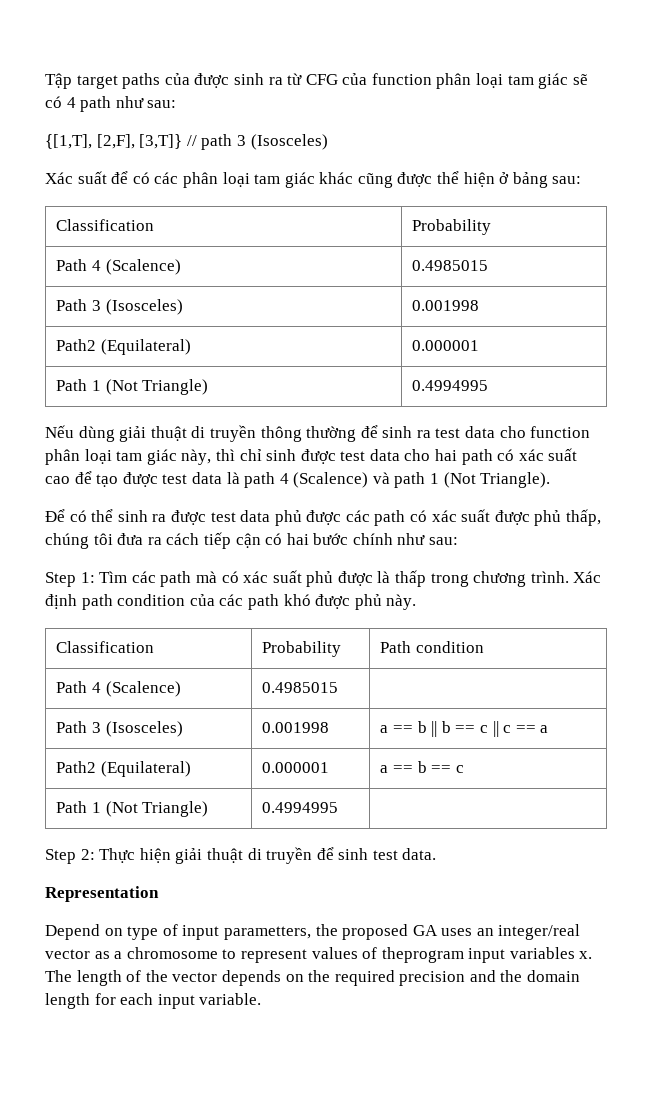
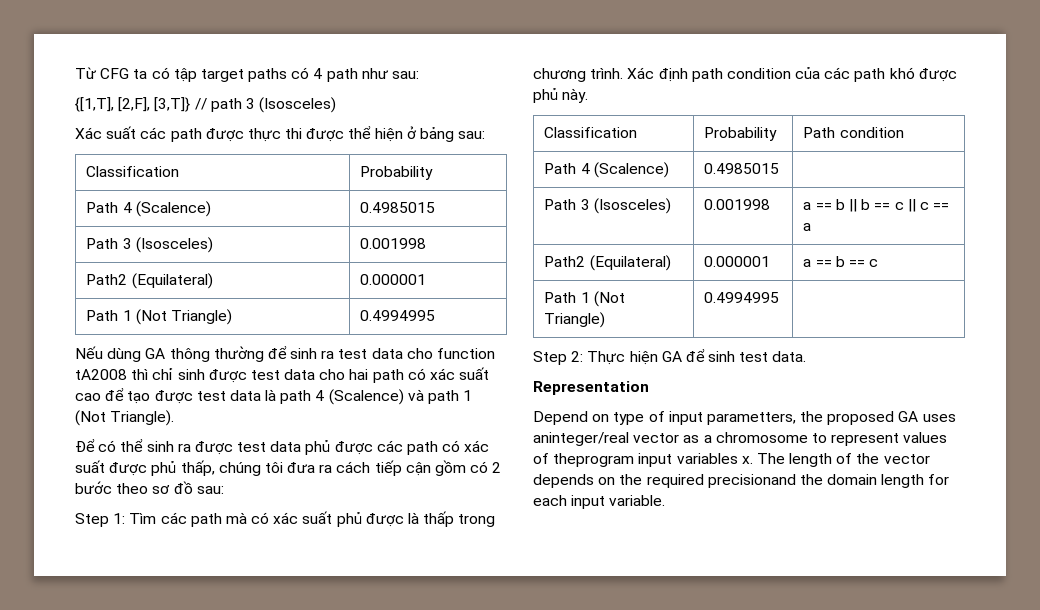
- Tập target paths của được sinh ra từ CFG của function phân loại tam giác sẽ có 4 path như sau:
+ Từ CFG ta có tập target paths có 4 path như sau:
- Xác suất để có các phân loại tam giác khác cũng được thể hiện ở bảng sau:
+ Xác suất các path được thực thi được thể hiện ở bảng sau:
- Nếu dùng giải thuật di truyền thông thường để sinh ra test data cho function phân loại tam giác này, thì chỉ sinh được test data cho hai path có xác suất cao để tạo được test data là path 4 (Scalence) và path 1 (Not Triangle).
+ Nếu dùng GA thông thường để sinh ra test data cho function tA2008 thì chỉ sinh được test data cho hai path có xác suất cao để tạo được test data là path 4 (Scalence) và path 1 (Not Triangle).
- Để có thể sinh ra được test data phủ được các path có xác suất được phủ thấp, chúng tôi đưa ra cách tiếp cận có hai bước chính như sau:
+ Để có thể sinh ra được test data phủ được các path có xác suất được phủ thấp, chúng tôi đưa ra cách tiếp cận gồm có 2 bước theo sơ đồ sau:
- Step 2: Thực hiện giải thuật di truyền để sinh test data.
+ Step 2: Thực hiện GA để sinh test data.
- Depend on type of input parametters, the proposed GA uses an integer/real vector as a chromosome to represent values of theprogram input variables x.
+ Depend on type of input parametters, the proposed GA uses aninteger/real vector as a chromosome to represent values of theprogram input variables x.
- The length of the vector depends on the required precision and the domain length for each input variable.
+ The length of the vector depends on the required precisionand the domain length for each input variable.

